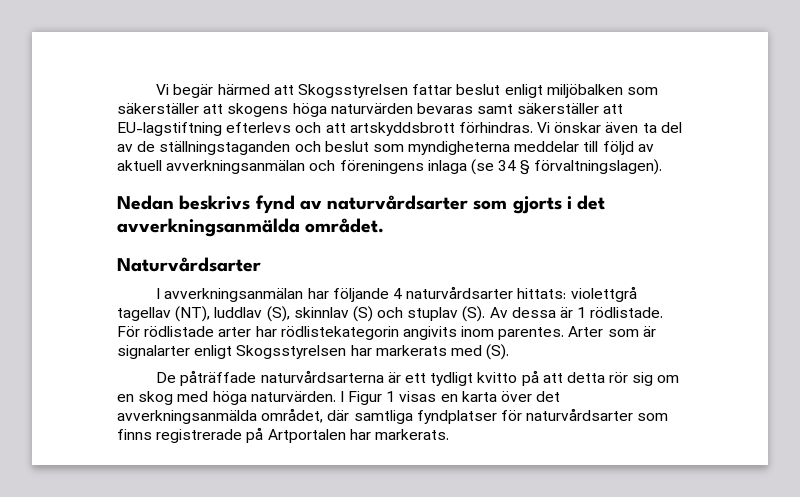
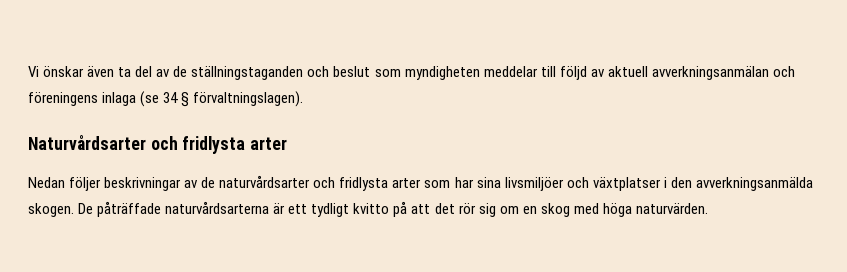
- Vi begär härmed att Skogsstyrelsen fattar beslut enligt miljöbalken som säkerställer att skogens höga naturvärden bevaras samt säkerställer att EU-lagstiftning efterlevs och att artskyddsbrott förhindras. Vi önskar även ta del av de ställningstaganden och beslut som myndigheterna meddelar till följd av aktuell avverkningsanmälan och föreningens inlaga (se 34 § förvaltningslagen).
+ Vi önskar även ta del av de ställningstaganden och beslut som myndigheten meddelar till följd av aktuell avverkningsanmälan och föreningens inlaga (se 34 § förvaltningslagen).
- Nedan beskrivs fynd av naturvårdsarter som gjorts i det avverkningsanmälda området.
- Naturvårdsarter
- I avverkningsanmälan har följande 4 naturvårdsarter hittats: violettgrå tagellav (NT), luddlav (S), skinnlav (S) och stuplav (S). Av dessa är 1 rödlistade. För rödlistade arter har rödlistekategorin angivits inom parentes. Arter som är signalarter enligt Skogsstyrelsen har markerats med (S).
- De påträffade naturvårdsarterna är ett tydligt kvitto på att detta rör sig om en skog med höga naturvärden. I Figur 1 visas en karta över det avverkningsanmälda området, där samtliga fyndplatser för naturvårdsarter som finns registrerade på Artportalen har markerats.
+ Naturvårdsarter och fridlysta arter
+ Nedan följer beskrivningar av de naturvårdsarter och fridlysta arter som har sina livsmiljöer och växtplatser i den avverkningsanmälda skogen. De påträffade naturvårdsarterna är ett tydligt kvitto på att det rör sig om en skog med höga naturvärden.

